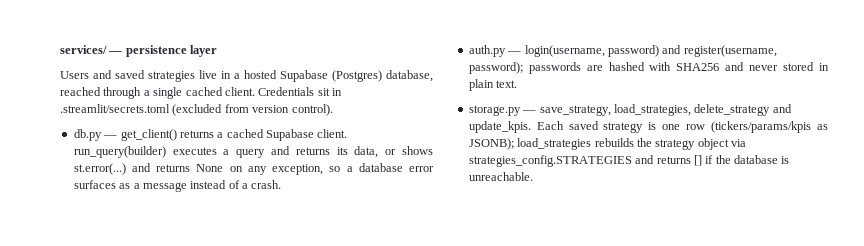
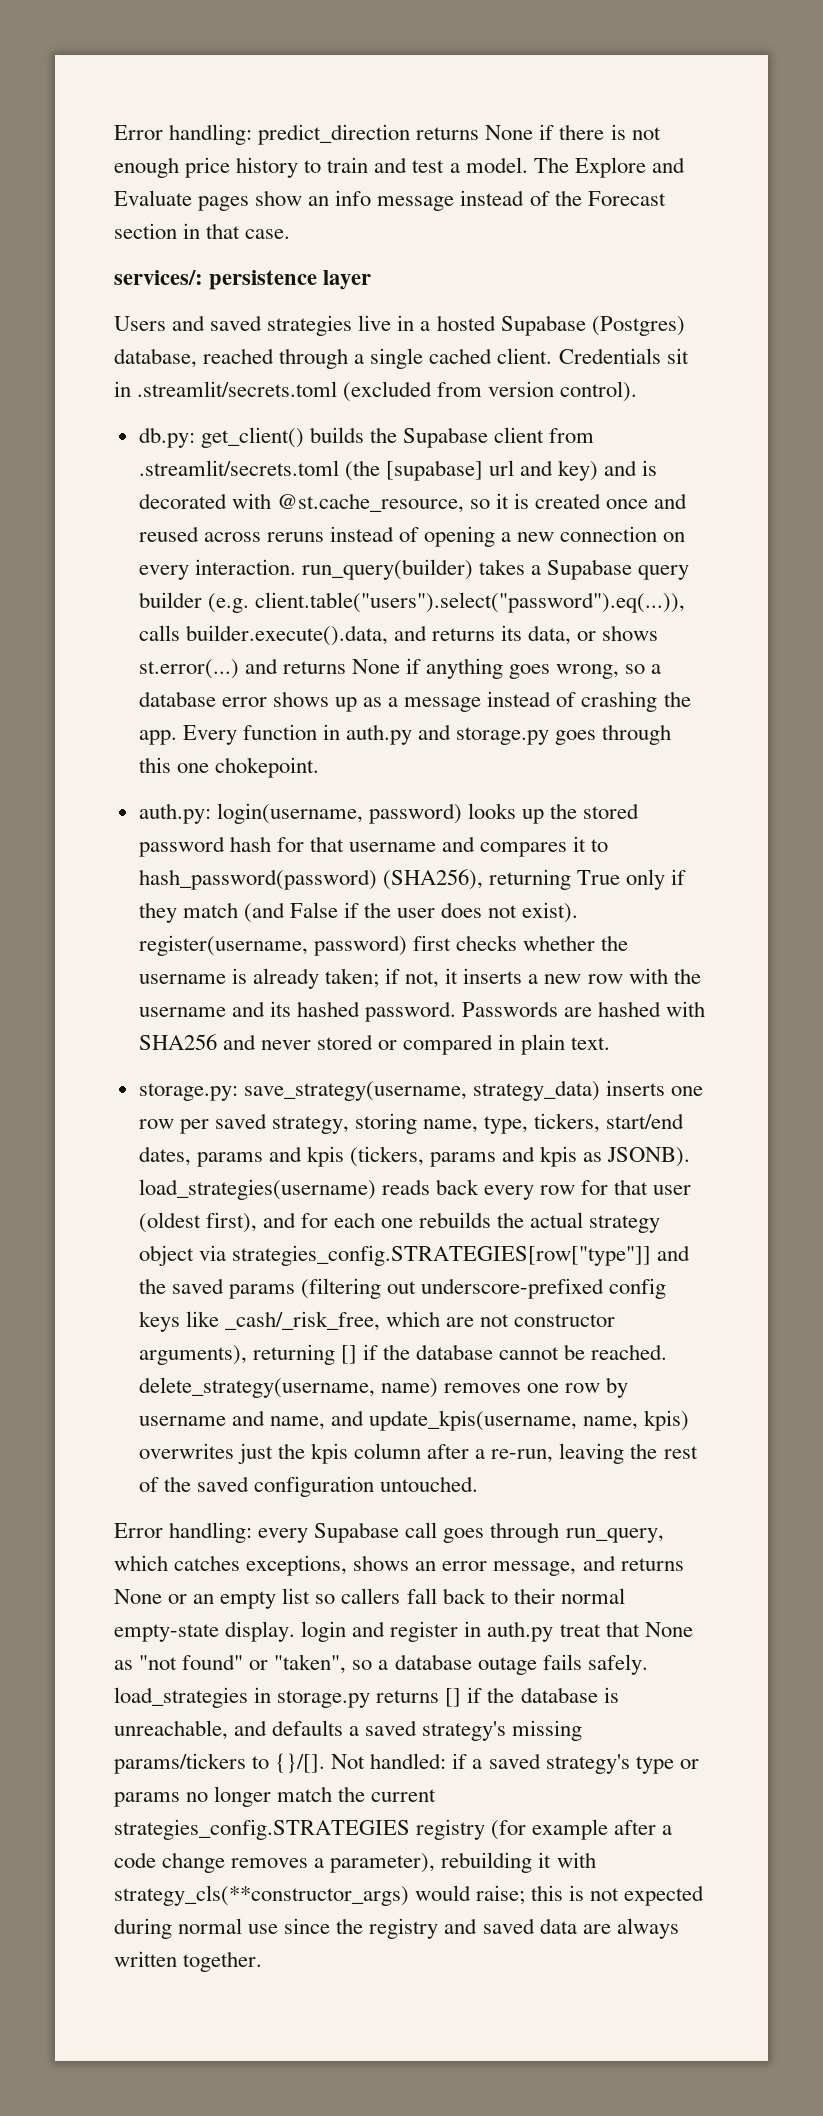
- services/ — persistence layer
+ Error handling: predict_direction returns None if there is not enough price history to train and test a model. The Explore and Evaluate pages show an info message instead of the Forecast section in that case.
+ services/: persistence layer
- db.py — get_client() returns a cached Supabase client. run_query(builder) executes a query and returns its data, or shows st.error(...) and returns None on any exception, so a database error surfaces as a message instead of a crash.
- auth.py — login(username, password) and register(username, password); passwords are hashed with SHA256 and never stored in plain text.
+ db.py: get_client() builds the Supabase client from .streamlit/secrets.toml (the [supabase] url and key) and is decorated with @st.cache_resource, so it is created once and reused across reruns instead of opening a new connection on every interaction. run_query(builder) takes a Supabase query builder (e.g. client.table("users").select("password").eq(...)), calls builder.execute().data, and returns its data, or shows st.error(...) and returns None if anything goes wrong, so a database error shows up as a message instead of crashing the app. Every function in auth.py and storage.py goes through this one chokepoint.
+ auth.py: login(username, password) looks up the stored password hash for that username and compares it to hash_password(password) (SHA256), returning True only if they match (and False if the user does not exist). register(username, password) first checks whether the username is already taken; if not, it inserts a new row with the username and its hashed password. Passwords are hashed with SHA256 and never stored or compared in plain text.
- storage.py — save_strategy, load_strategies, delete_strategy and update_kpis. Each saved strategy is one row (tickers/params/kpis as JSONB); load_strategies rebuilds the strategy object via strategies_config.STRATEGIES and returns [] if the database is unreachable.
+ storage.py: save_strategy(username, strategy_data) inserts one row per saved strategy, storing name, type, tickers, start/end dates, params and kpis (tickers, params and kpis as JSONB). load_strategies(username) reads back every row for that user (oldest first), and for each one rebuilds the actual strategy object via strategies_config.STRATEGIES[row["type"]] and the saved params (filtering out underscore-prefixed config keys like _cash/_risk_free, which are not constructor arguments), returning [] if the database cannot be reached. delete_strategy(username, name) removes one row by username and name, and update_kpis(username, name, kpis) overwrites just the kpis column after a re-run, leaving the rest of the saved configuration untouched.
+ Error handling: every Supabase call goes through run_query, which catches exceptions, shows an error message, and returns None or an empty list so callers fall back to their normal empty-state display. login and register in auth.py treat that None as "not found" or "taken", so a database outage fails safely. load_strategies in storage.py returns [] if the database is unreachable, and defaults a saved strategy's missing params/tickers to {}/[]. Not handled: if a saved strategy's type or params no longer match the current strategies_config.STRATEGIES registry (for example after a code change removes a parameter), rebuilding it with strategy_cls(**constructor_args) would raise; this is not expected during normal use since the registry and saved data are always written together.

